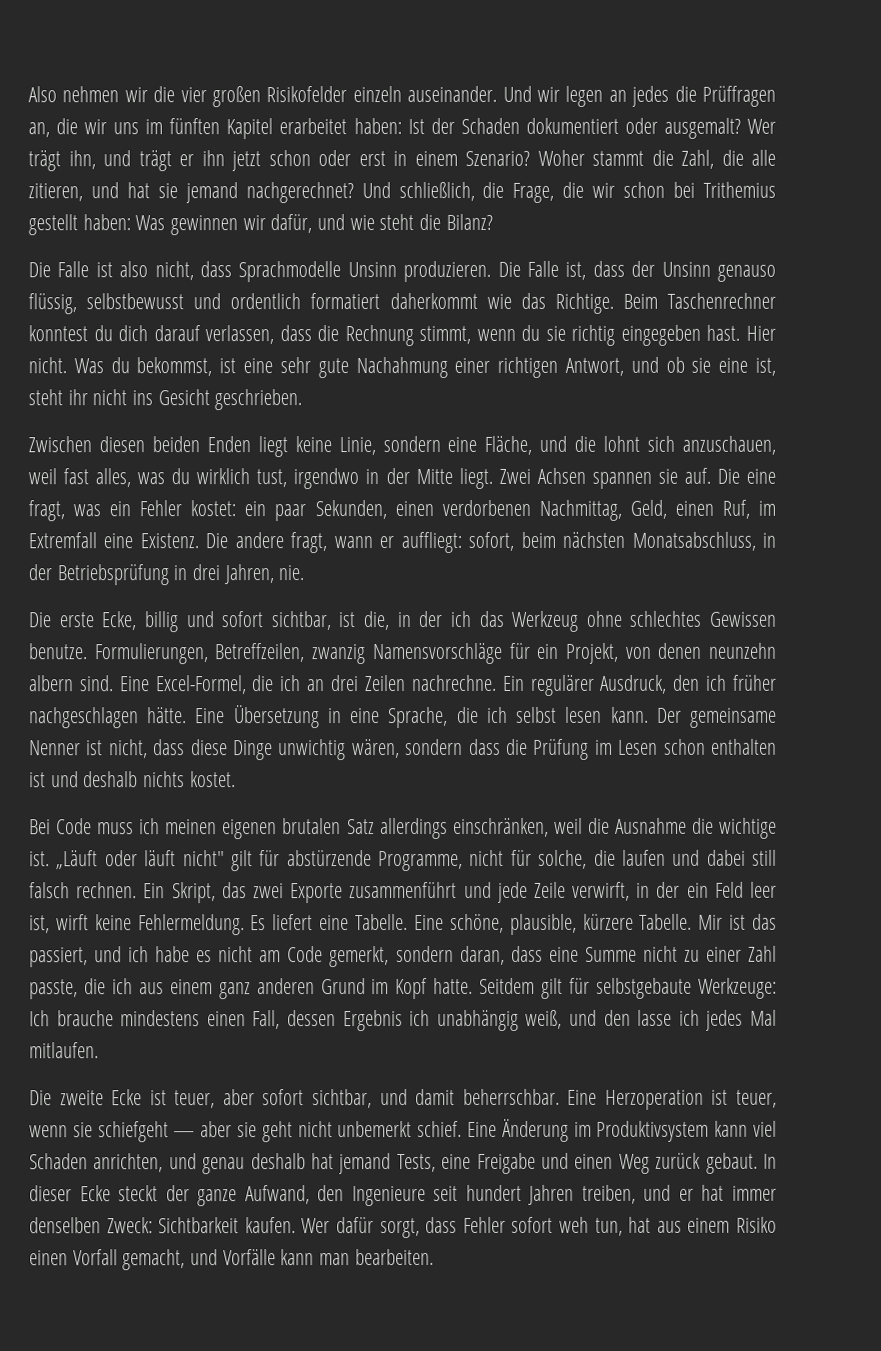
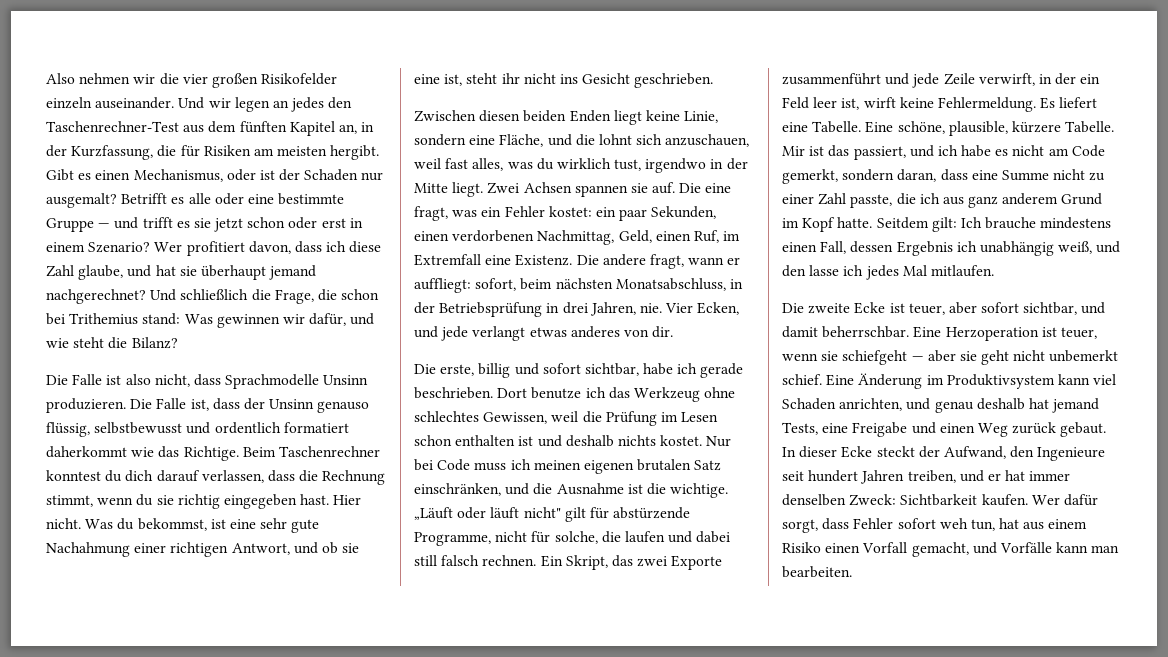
- Und wir legen an jedes die Prüffragen an, die wir uns im fünften Kapitel erarbeitet haben: Ist der Schaden dokumentiert oder ausgemalt? Wer trägt ihn, und trägt er ihn jetzt schon oder erst in einem Szenario?
+ Und wir legen an jedes den Taschenrechner-Test aus dem fünften Kapitel an, in der Kurzfassung, die für Risiken am meisten hergibt. Gibt es einen Mechanismus, oder ist der Schaden nur ausgemalt? Betrifft es alle oder eine bestimmte Gruppe — und trifft es sie jetzt schon oder erst in einem Szenario?
- Woher stammt die Zahl, die alle zitieren, und hat sie jemand nachgerechnet?
+ Wer profitiert davon, dass ich diese Zahl glaube, und hat sie überhaupt jemand nachgerechnet?
- Und schließlich, die Frage, die wir schon bei Trithemius gestellt haben: Was gewinnen wir dafür, und wie steht die Bilanz?
+ Und schließlich die Frage, die schon bei Trithemius stand: Was gewinnen wir dafür, und wie steht die Bilanz?
- Die andere fragt, wann er auffliegt: sofort, beim nächsten Monatsabschluss, in der Betriebsprüfung in drei Jahren, nie.
- Die erste Ecke, billig und sofort sichtbar, ist die, in der ich das Werkzeug ohne schlechtes Gewissen benutze. Formulierungen, Betreffzeilen, zwanzig Namensvorschläge für ein Projekt, von denen neunzehn albern sind. Eine Excel-Formel, die ich an drei Zeilen nachrechne. Ein regulärer Ausdruck, den ich früher nachgeschlagen hätte. Eine Übersetzung in eine Sprache, die ich selbst lesen kann. Der gemeinsame Nenner ist nicht, dass diese Dinge unwichtig wären, sondern dass die Prüfung im Lesen schon enthalten ist und deshalb nichts kostet.
- Bei Code muss ich meinen eigenen brutalen Satz allerdings einschränken, weil die Ausnahme die wichtige ist.
+ Die andere fragt, wann er auffliegt: sofort, beim nächsten Monatsabschluss, in der Betriebsprüfung in drei Jahren, nie. Vier Ecken, und jede verlangt etwas anderes von dir.
+ Die erste, billig und sofort sichtbar, habe ich gerade beschrieben. Dort benutze ich das Werkzeug ohne schlechtes Gewissen, weil die Prüfung im Lesen schon enthalten ist und deshalb nichts kostet. Nur bei Code muss ich meinen eigenen brutalen Satz einschränken, und die Ausnahme ist die wichtige.
- Mir ist das passiert, und ich habe es nicht am Code gemerkt, sondern daran, dass eine Summe nicht zu einer Zahl passte, die ich aus einem ganz anderen Grund im Kopf hatte.
+ Mir ist das passiert, und ich habe es nicht am Code gemerkt, sondern daran, dass eine Summe nicht zu einer Zahl passte, die ich aus ganz anderem Grund im Kopf hatte.
- Seitdem gilt für selbstgebaute Werkzeuge: Ich brauche mindestens einen Fall, dessen Ergebnis ich unabhängig weiß, und den lasse ich jedes Mal mitlaufen.
+ Seitdem gilt: Ich brauche mindestens einen Fall, dessen Ergebnis ich unabhängig weiß, und den lasse ich jedes Mal mitlaufen.
- In dieser Ecke steckt der ganze Aufwand, den Ingenieure seit hundert Jahren treiben, und er hat immer denselben Zweck: Sichtbarkeit kaufen.
+ In dieser Ecke steckt der Aufwand, den Ingenieure seit hundert Jahren treiben, und er hat immer denselben Zweck: Sichtbarkeit kaufen.

